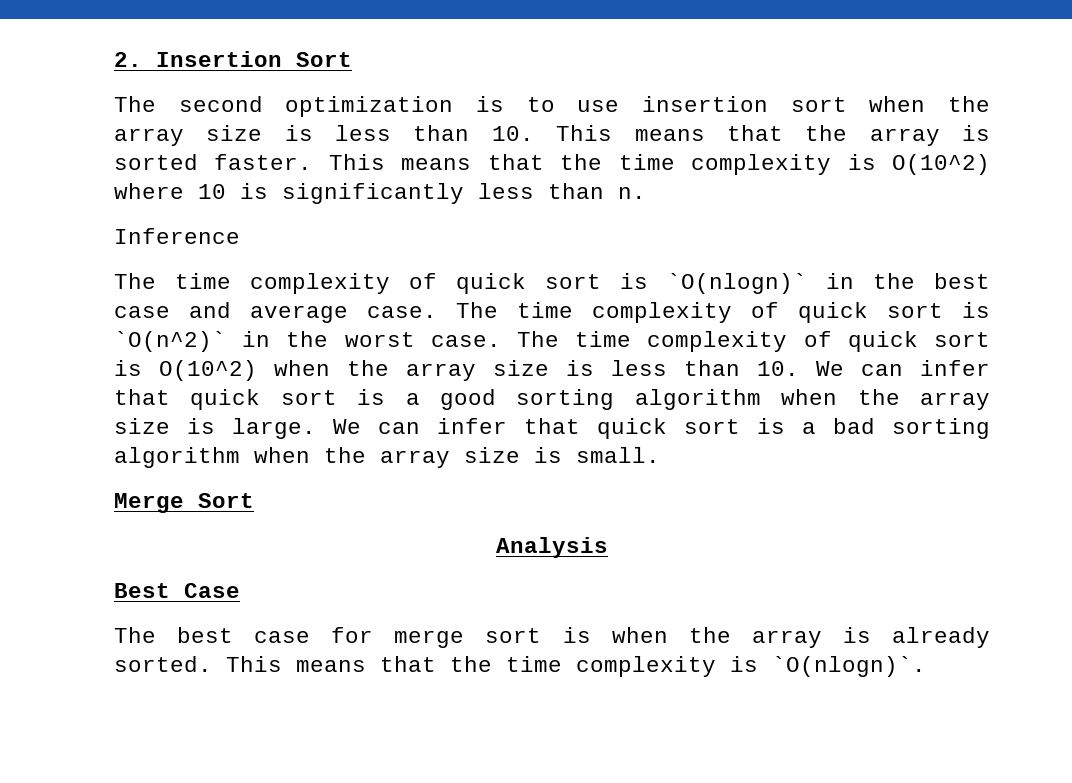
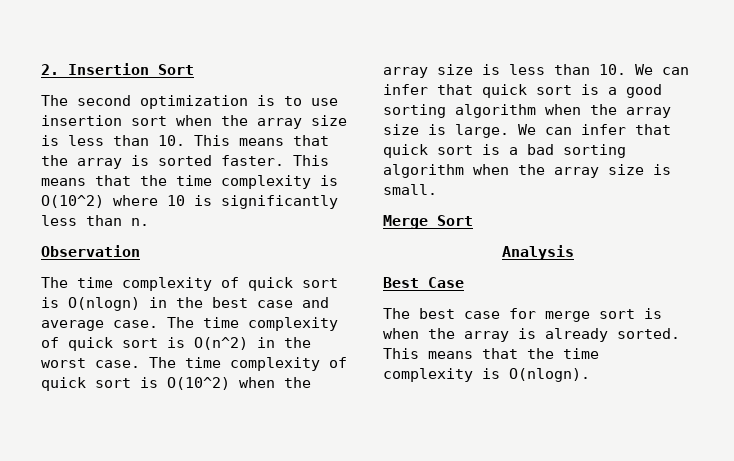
- Inference
- The time complexity of quick sort is `O(nlogn)` in the best case and average case.
+ Observation
+ The time complexity of quick sort is O(nlogn) in the best case and average case.
- The time complexity of quick sort is `O(n^2)` in the worst case.
+ The time complexity of quick sort is O(n^2) in the worst case.
- This means that the time complexity is `O(nlogn)`.
+ This means that the time complexity is O(nlogn).

